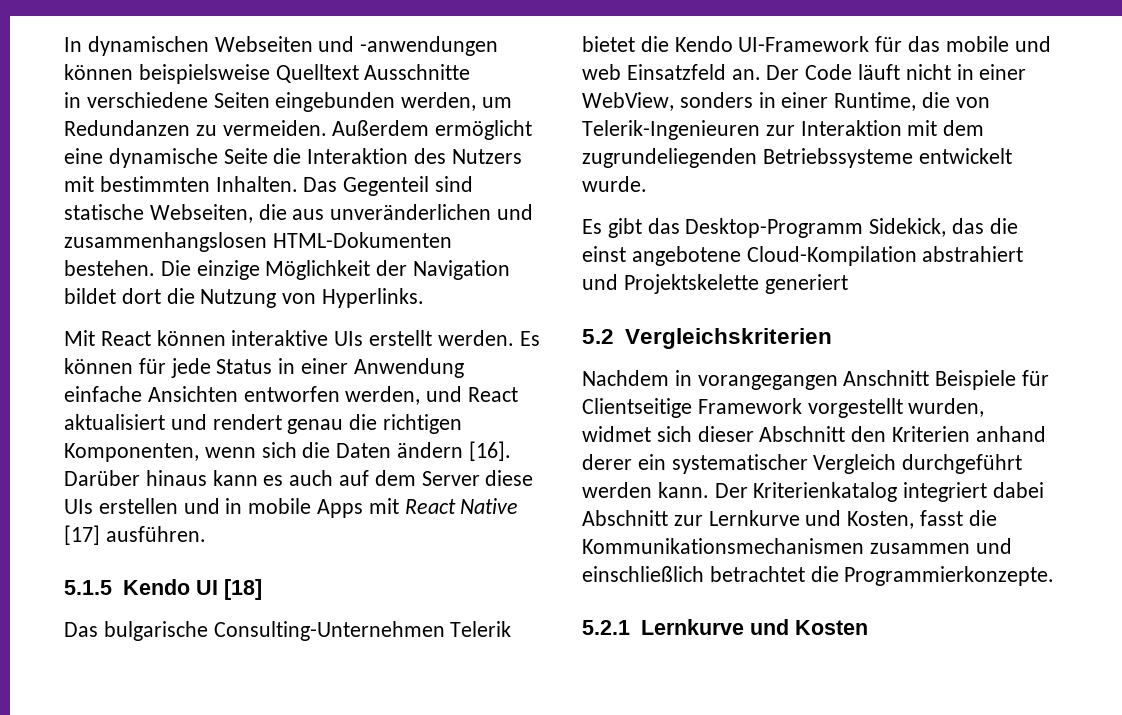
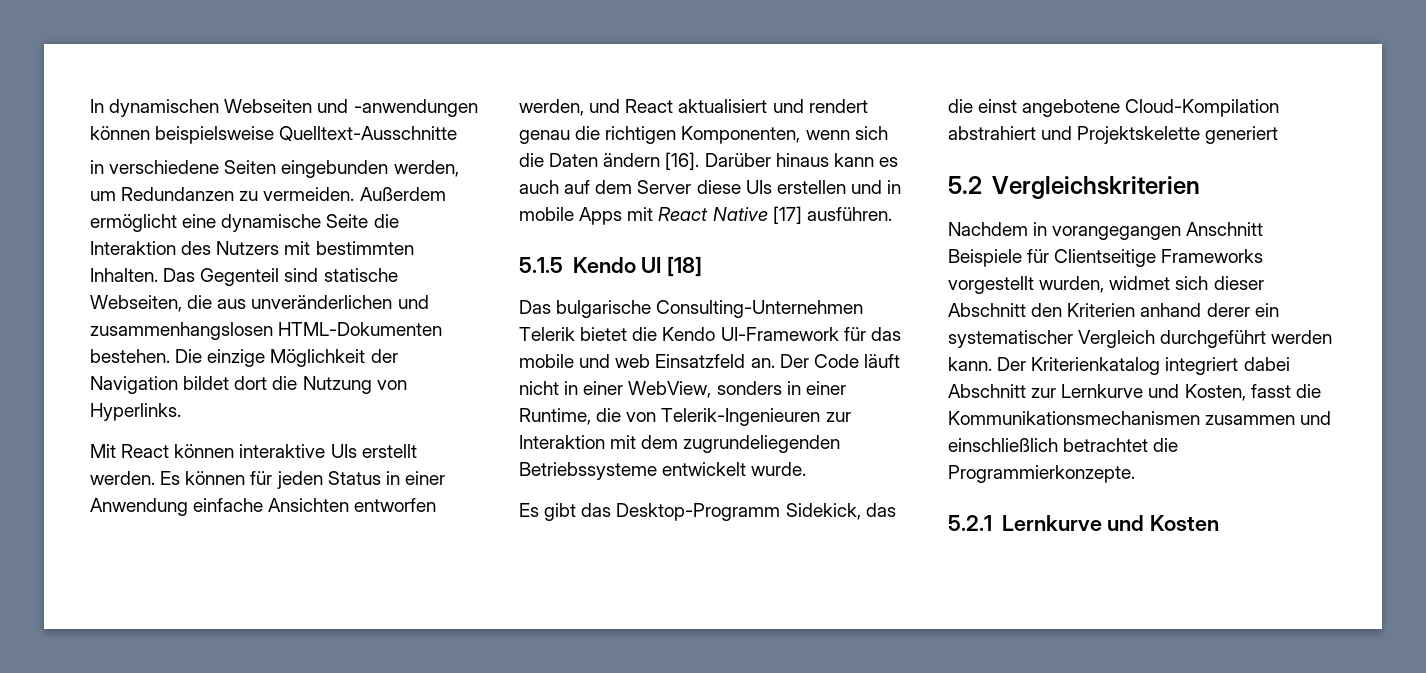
- In dynamischen Webseiten und -anwendungen können beispielsweise Quelltext Ausschnitte
+ In dynamischen Webseiten und -anwendungen können beispielsweise Quelltext-Ausschnitte
- Es können für jede Status in einer Anwendung einfache Ansichten entworfen werden, und React aktualisiert und rendert genau die richtigen Komponenten, wenn sich die Daten ändern [16].
+ Es können für jeden Status in einer Anwendung einfache Ansichten entworfen werden, und React aktualisiert und rendert genau die richtigen Komponenten, wenn sich die Daten ändern [16].
- Nachdem in vorangegangen Anschnitt Beispiele für Clientseitige Framework vorgestellt wurden, widmet sich dieser Abschnitt den Kriterien anhand derer ein systematischer Vergleich durchgeführt werden kann.
+ Nachdem in vorangegangen Anschnitt Beispiele für Clientseitige Frameworks vorgestellt wurden, widmet sich dieser Abschnitt den Kriterien anhand derer ein systematischer Vergleich durchgeführt werden kann.

